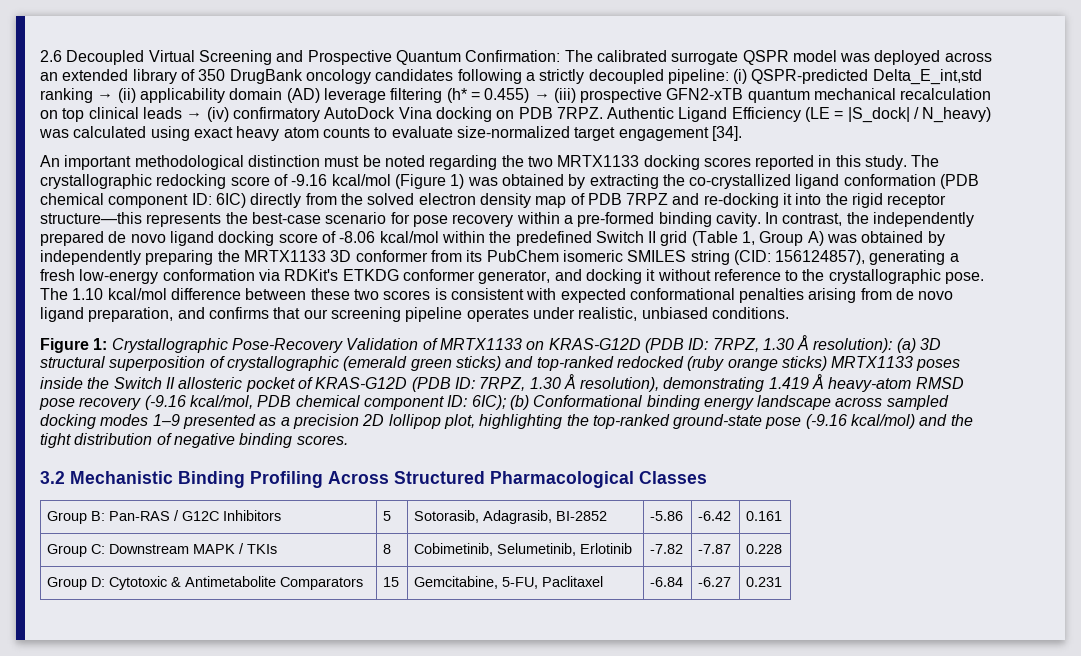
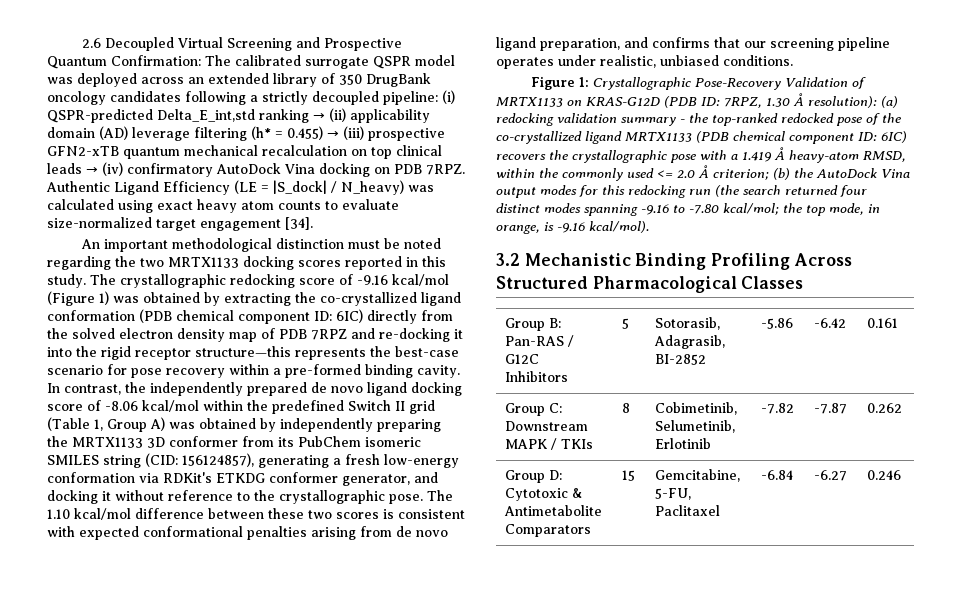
- Figure 1: Crystallographic Pose-Recovery Validation of MRTX1133 on KRAS-G12D (PDB ID: 7RPZ, 1.30 Å resolution): (a) 3D structural superposition of crystallographic (emerald green sticks) and top-ranked redocked (ruby orange sticks) MRTX1133 poses inside the Switch II allosteric pocket of KRAS-G12D (PDB ID: 7RPZ, 1.30 Å resolution), demonstrating 1.419 Å heavy-atom RMSD pose recovery (-9.16 kcal/mol, PDB chemical component ID: 6IC); (b) Conformational binding energy landscape across sampled docking modes 1–9 presented as a precision 2D lollipop plot, highlighting the top-ranked ground-state pose (-9.16 kcal/mol) and the tight distribution of negative binding scores.
+ Figure 1: Crystallographic Pose-Recovery Validation of MRTX1133 on KRAS-G12D (PDB ID: 7RPZ, 1.30 Å resolution): (a) redocking validation summary - the top-ranked redocked pose of the co-crystallized ligand MRTX1133 (PDB chemical component ID: 6IC) recovers the crystallographic pose with a 1.419 Å heavy-atom RMSD, within the commonly used <= 2.0 Å criterion; (b) the AutoDock Vina output modes for this redocking run (the search returned four distinct modes spanning -9.16 to -7.80 kcal/mol; the top mode, in orange, is -9.16 kcal/mol).
- Group C: Downstream MAPK / TKIs | 8 | Cobimetinib, Selumetinib, Erlotinib | -7.82 | -7.87 | 0.228
+ Group C: Downstream MAPK / TKIs | 8 | Cobimetinib, Selumetinib, Erlotinib | -7.82 | -7.87 | 0.262
- Group D: Cytotoxic & Antimetabolite Comparators | 15 | Gemcitabine, 5-FU, Paclitaxel | -6.84 | -6.27 | 0.231
+ Group D: Cytotoxic & Antimetabolite Comparators | 15 | Gemcitabine, 5-FU, Paclitaxel | -6.84 | -6.27 | 0.246

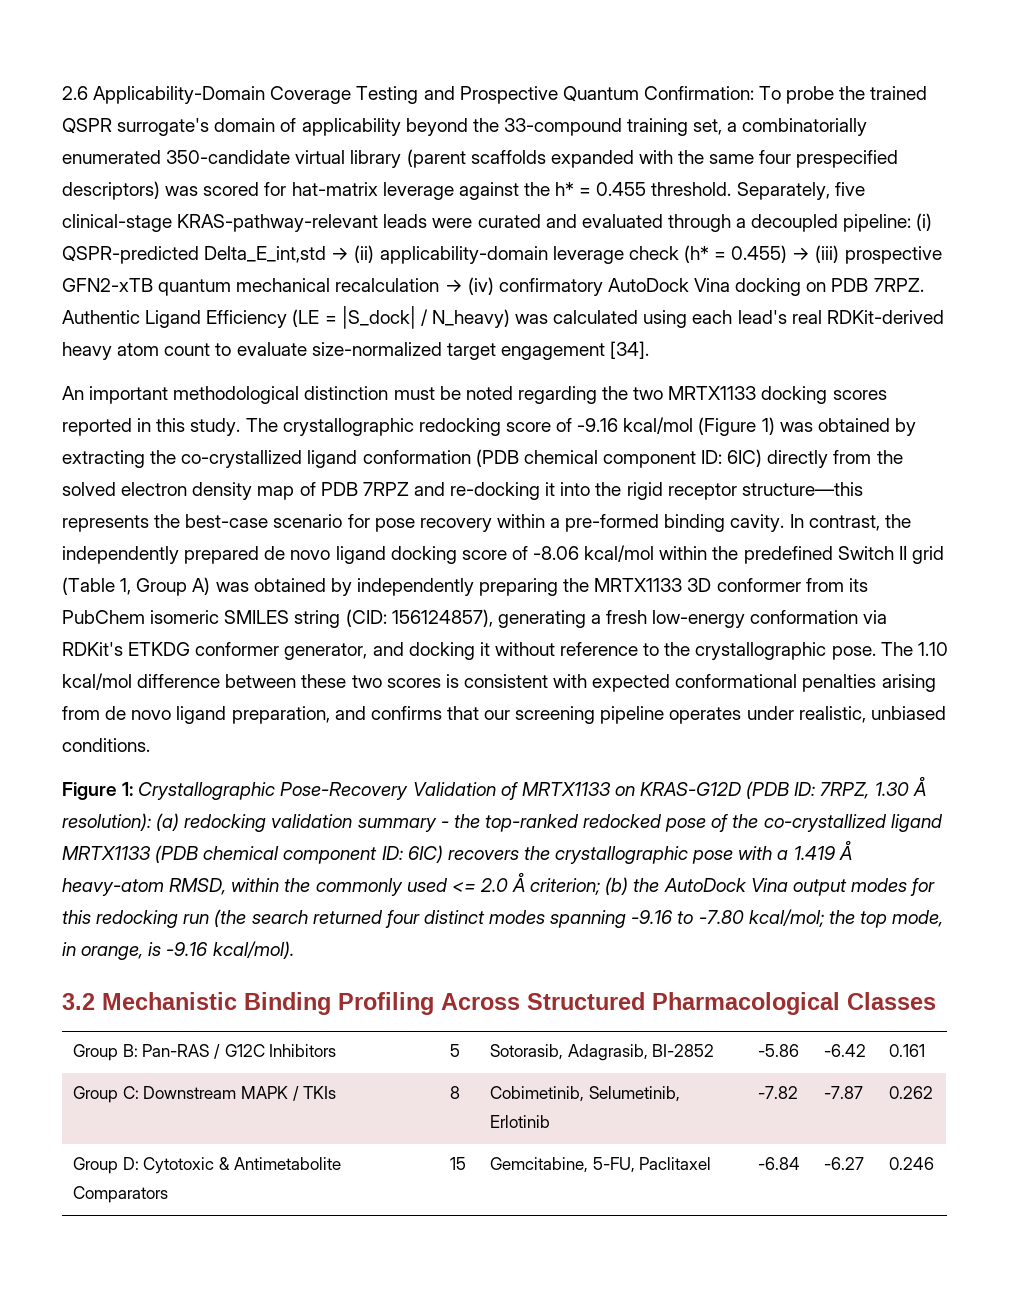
- 2.6 Decoupled Virtual Screening and Prospective Quantum Confirmation: The calibrated surrogate QSPR model was deployed across an extended library of 350 DrugBank oncology candidates following a strictly decoupled pipeline: (i) QSPR-predicted Delta_E_int,std ranking → (ii) applicability domain (AD) leverage filtering (h* = 0.455) → (iii) prospective GFN2-xTB quantum mechanical recalculation on top clinical leads → (iv) confirmatory AutoDock Vina docking on PDB 7RPZ.
+ 2.6 Applicability-Domain Coverage Testing and Prospective Quantum Confirmation: To probe the trained QSPR surrogate's domain of applicability beyond the 33-compound training set, a combinatorially enumerated 350-candidate virtual library (parent scaffolds expanded with the same four prespecified descriptors) was scored for hat-matrix leverage against the h* = 0.455 threshold. Separately, five clinical-stage KRAS-pathway-relevant leads were curated and evaluated through a decoupled pipeline: (i) QSPR-predicted Delta_E_int,std → (ii) applicability-domain leverage check (h* = 0.455) → (iii) prospective GFN2-xTB quantum mechanical recalculation → (iv) confirmatory AutoDock Vina docking on PDB 7RPZ.
- Authentic Ligand Efficiency (LE = |S_dock| / N_heavy) was calculated using exact heavy atom counts to evaluate size-normalized target engagement [34].
+ Authentic Ligand Efficiency (LE = |S_dock| / N_heavy) was calculated using each lead's real RDKit-derived heavy atom count to evaluate size-normalized target engagement [34].

